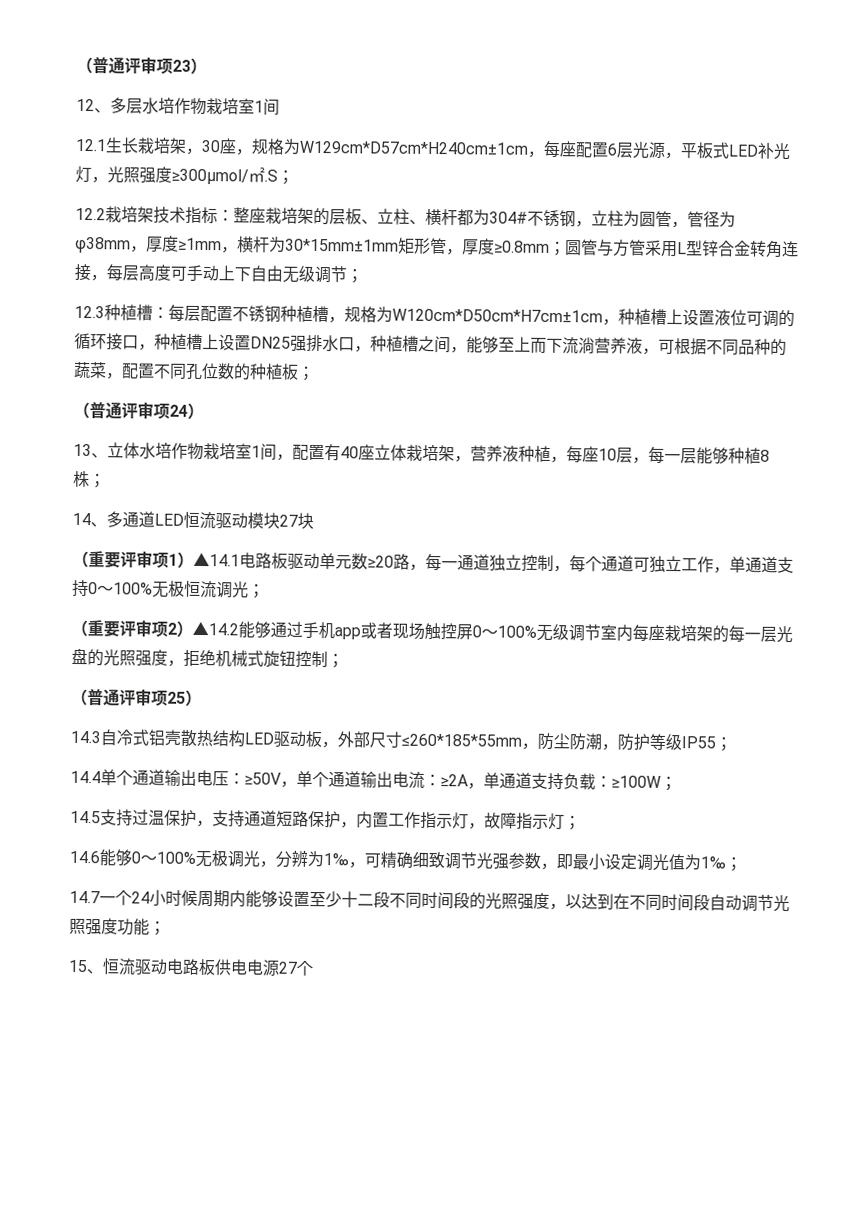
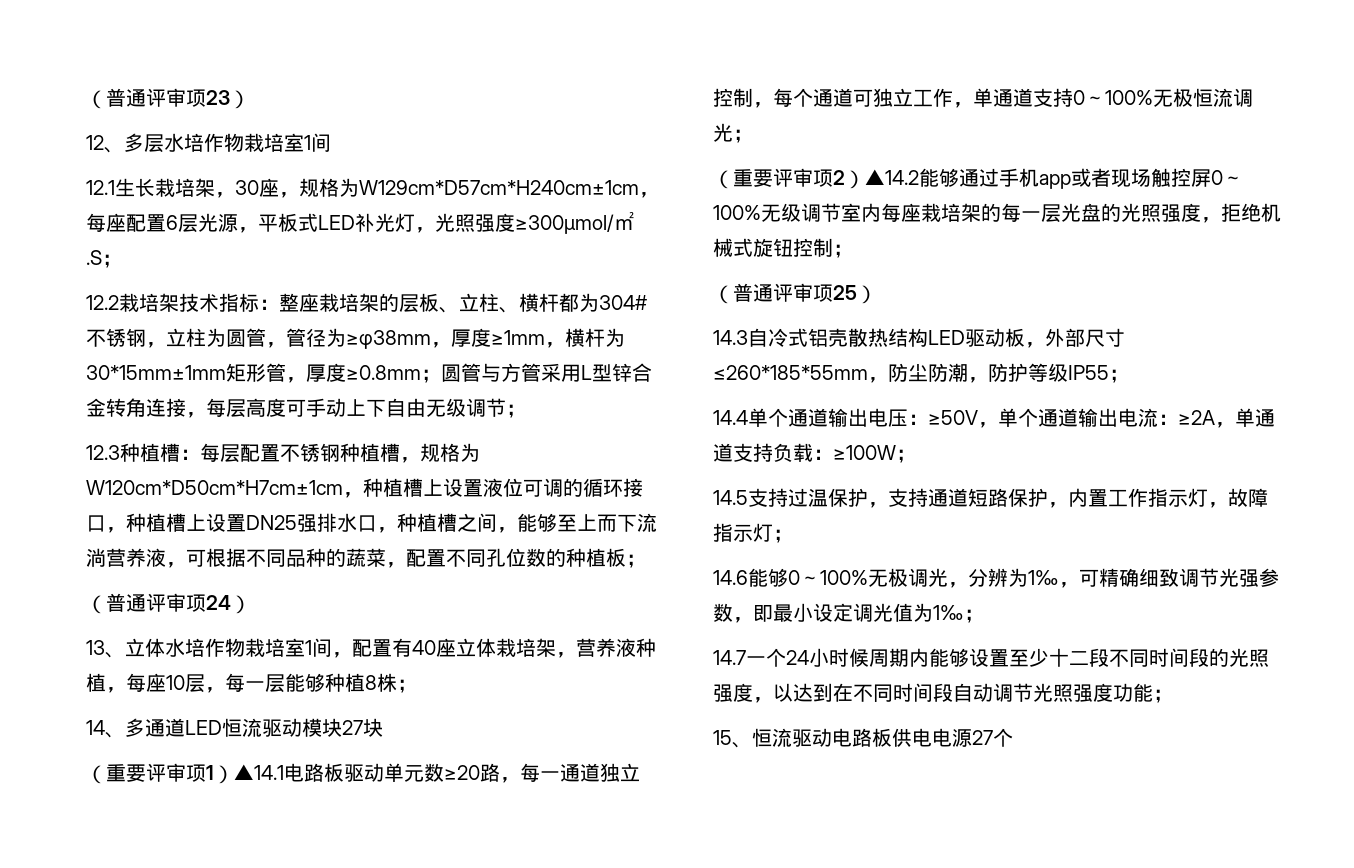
- 12.2栽培架技术指标：整座栽培架的层板、立柱、横杆都为304#不锈钢，立柱为圆管，管径为φ38mm，厚度≥1mm，横杆为30*15mm±1mm矩形管，厚度≥0.8mm；圆管与方管采用L型锌合金转角连接，每层高度可手动上下自由无级调节；
+ 12.2栽培架技术指标：整座栽培架的层板、立柱、横杆都为304#不锈钢，立柱为圆管，管径为≥φ38mm，厚度≥1mm，横杆为30*15mm±1mm矩形管，厚度≥0.8mm；圆管与方管采用L型锌合金转角连接，每层高度可手动上下自由无级调节；

